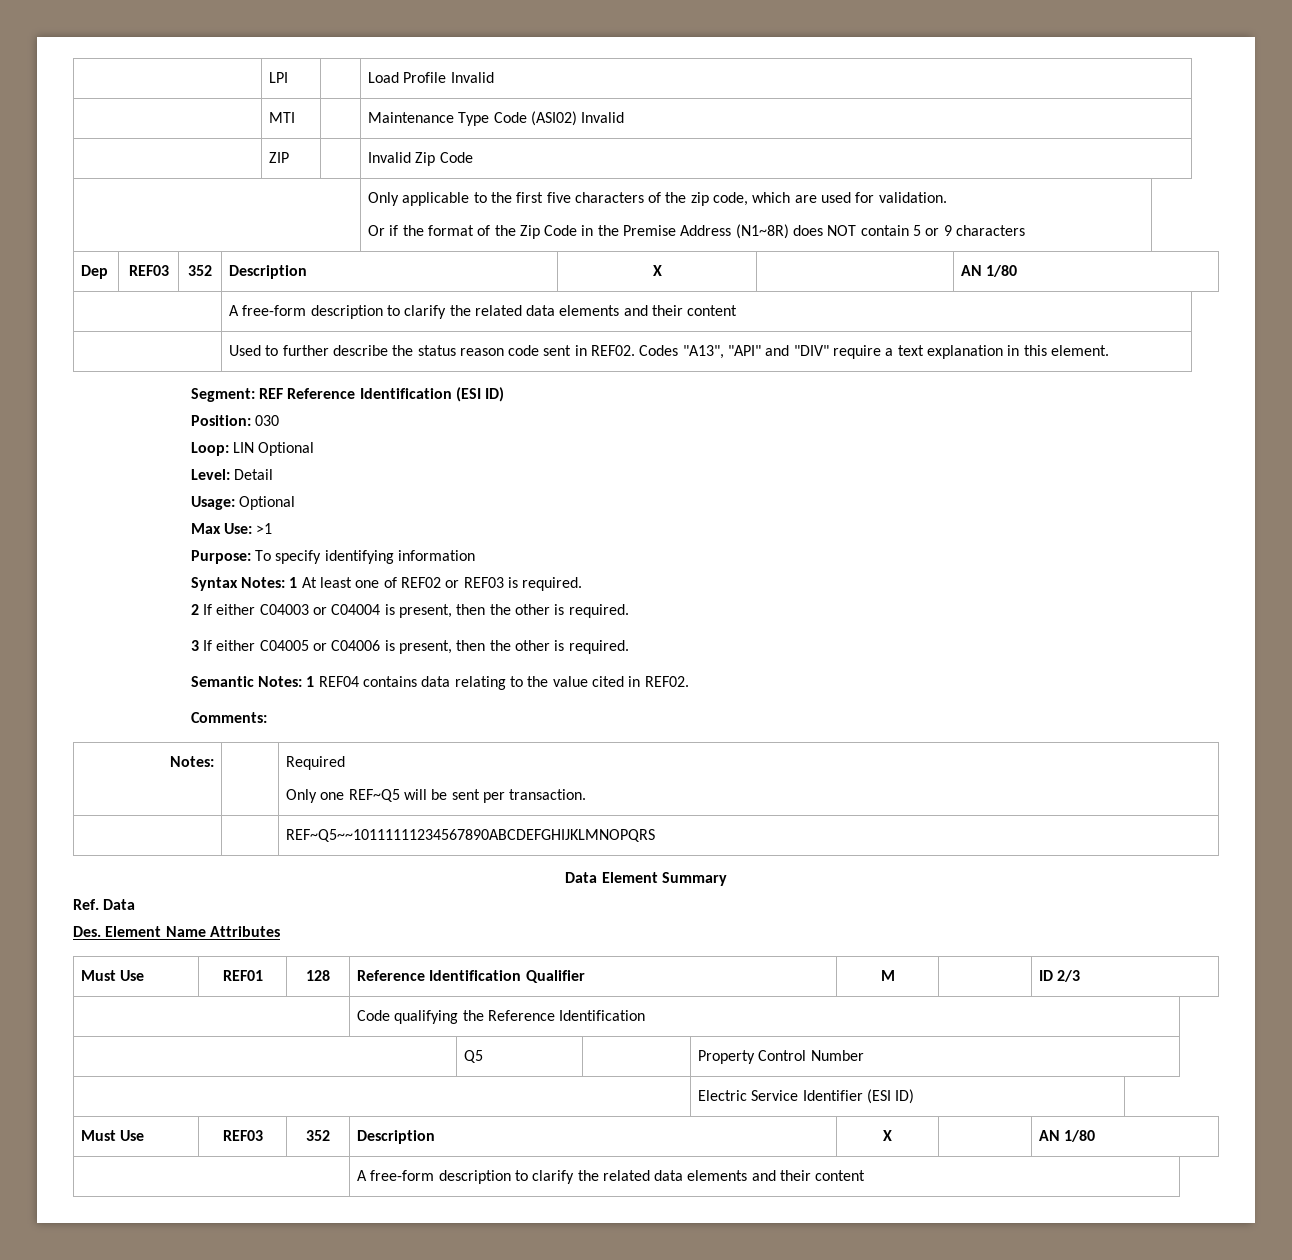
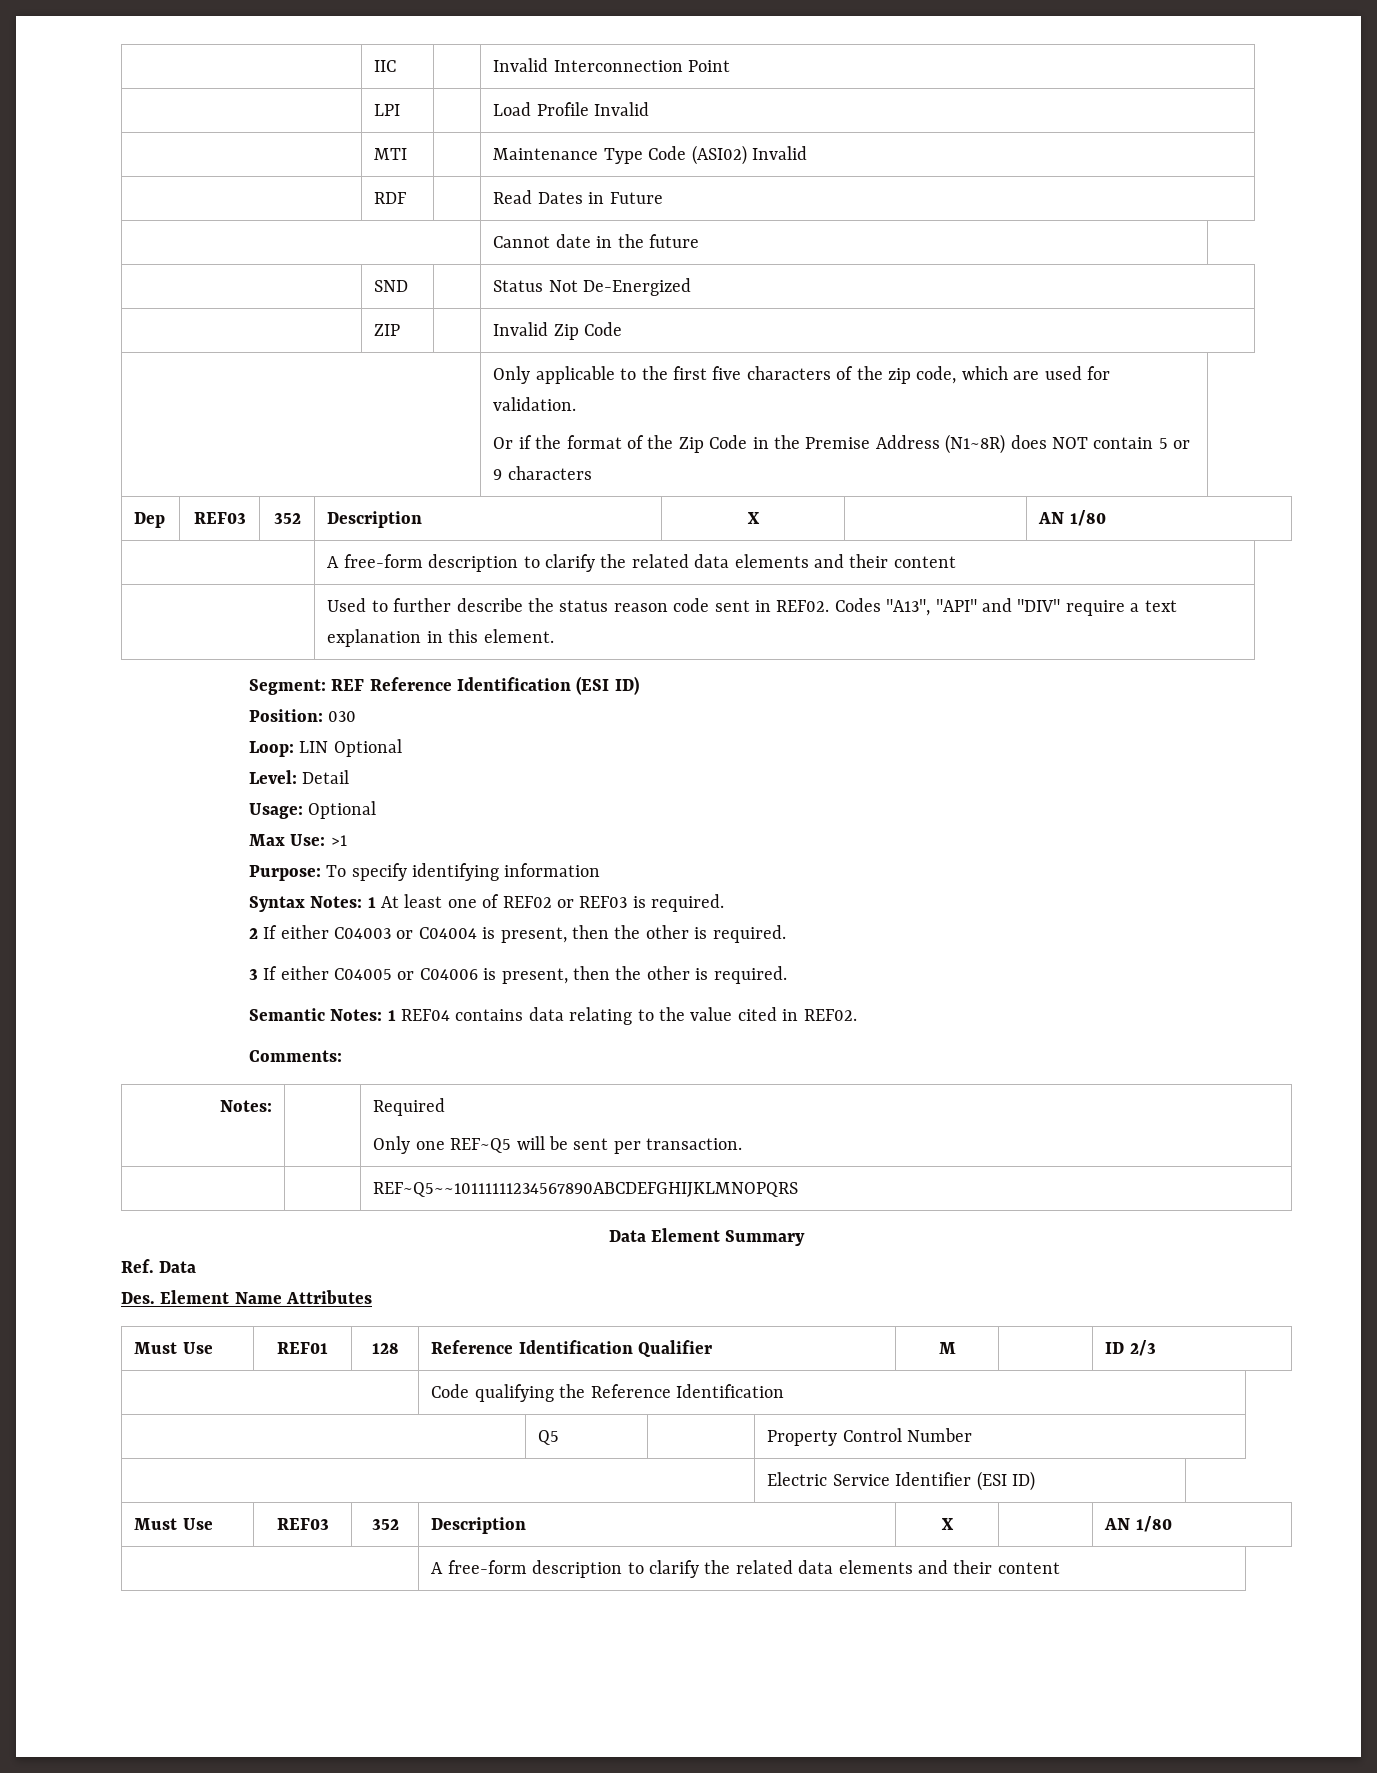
+ | IIC | | Invalid Interconnection Point
+ | RDF | | Read Dates in Future
+ | Cannot date in the future
+ | SND | | Status Not De-Energized

